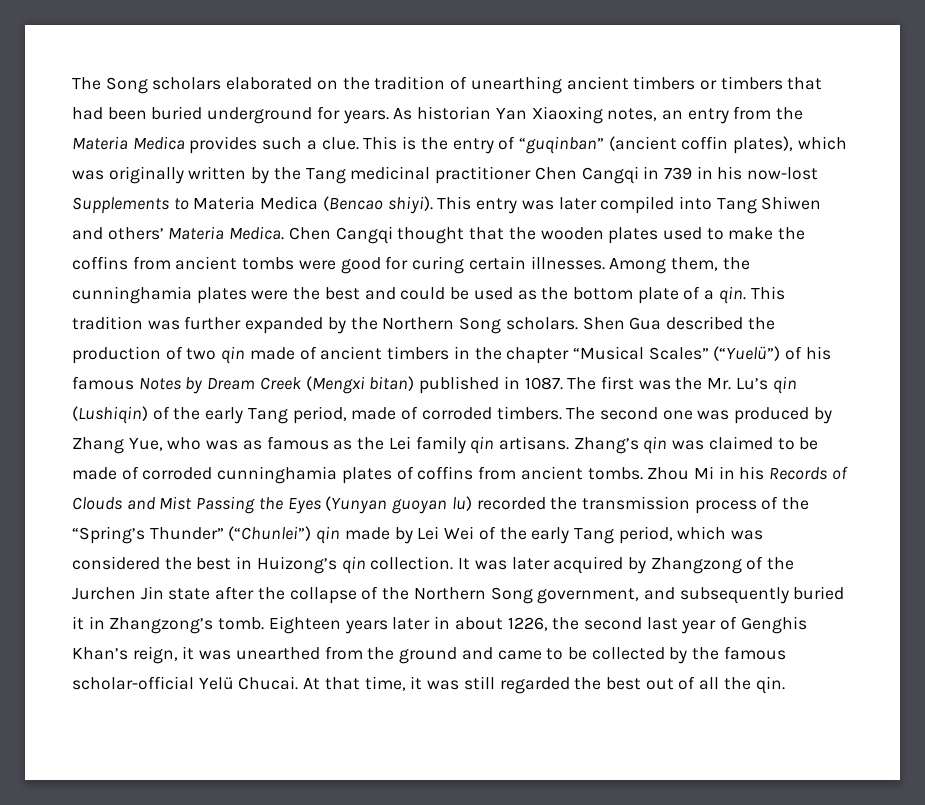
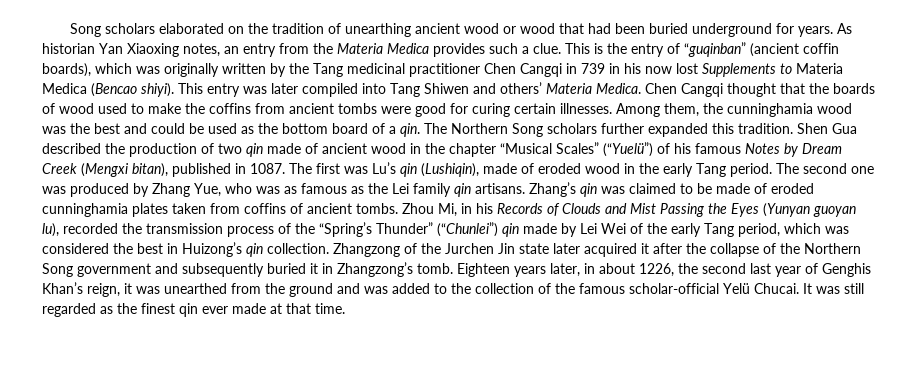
- The Song scholars elaborated on the tradition of unearthing ancient timbers or timbers that had been buried underground for years.
+ Song scholars elaborated on the tradition of unearthing ancient wood or wood that had been buried underground for years.
- This is the entry of “guqinban” (ancient coffin plates), which was originally written by the Tang medicinal practitioner Chen Cangqi in 739 in his now-lost Supplements to Materia Medica (Bencao shiyi).
+ This is the entry of “guqinban” (ancient coffin boards), which was originally written by the Tang medicinal practitioner Chen Cangqi in 739 in his now lost Supplements to Materia Medica (Bencao shiyi).
- Chen Cangqi thought that the wooden plates used to make the coffins from ancient tombs were good for curing certain illnesses.
+ Chen Cangqi thought that the boards of wood used to make the coffins from ancient tombs were good for curing certain illnesses.
- Among them, the cunninghamia plates were the best and could be used as the bottom plate of a qin.
+ Among them, the cunninghamia wood was the best and could be used as the bottom board of a qin.
- This tradition was further expanded by the Northern Song scholars.
+ The Northern Song scholars further expanded this tradition.
- Shen Gua described the production of two qin made of ancient timbers in the chapter “Musical Scales” (“Yuelü”) of his famous Notes by Dream Creek (Mengxi bitan) published in 1087.
+ Shen Gua described the production of two qin made of ancient wood in the chapter “Musical Scales” (“Yuelü”) of his famous Notes by Dream Creek (Mengxi bitan), published in 1087.
- The first was the Mr. Lu’s qin (Lushiqin) of the early Tang period, made of corroded timbers.
+ The first was Lu’s qin (Lushiqin), made of eroded wood in the early Tang period.
- Zhang’s qin was claimed to be made of corroded cunninghamia plates of coffins from ancient tombs.
+ Zhang’s qin was claimed to be made of eroded cunninghamia plates taken from coffins of ancient tombs.
- Zhou Mi in his Records of Clouds and Mist Passing the Eyes (Yunyan guoyan lu) recorded the transmission process of the “Spring’s Thunder” (“Chunlei”) qin made by Lei Wei of the early Tang period, which was considered the best in Huizong’s qin collection.
+ Zhou Mi, in his Records of Clouds and Mist Passing the Eyes (Yunyan guoyan lu), recorded the transmission process of the “Spring’s Thunder” (“Chunlei”) qin made by Lei Wei of the early Tang period, which was considered the best in Huizong’s qin collection.
- It was later acquired by Zhangzong of the Jurchen Jin state after the collapse of the Northern Song government, and subsequently buried it in Zhangzong’s tomb.
+ Zhangzong of the Jurchen Jin state later acquired it after the collapse of the Northern Song government and subsequently buried it in Zhangzong’s tomb.
- Eighteen years later in about 1226, the second last year of Genghis Khan’s reign, it was unearthed from the ground and came to be collected by the famous scholar-official Yelü Chucai.
+ Eighteen years later, in about 1226, the second last year of Genghis Khan’s reign, it was unearthed from the ground and was added to the collection of the famous scholar-official Yelü Chucai.
- At that time, it was still regarded the best out of all the qin.
+ It was still regarded as the finest qin ever made at that time.

